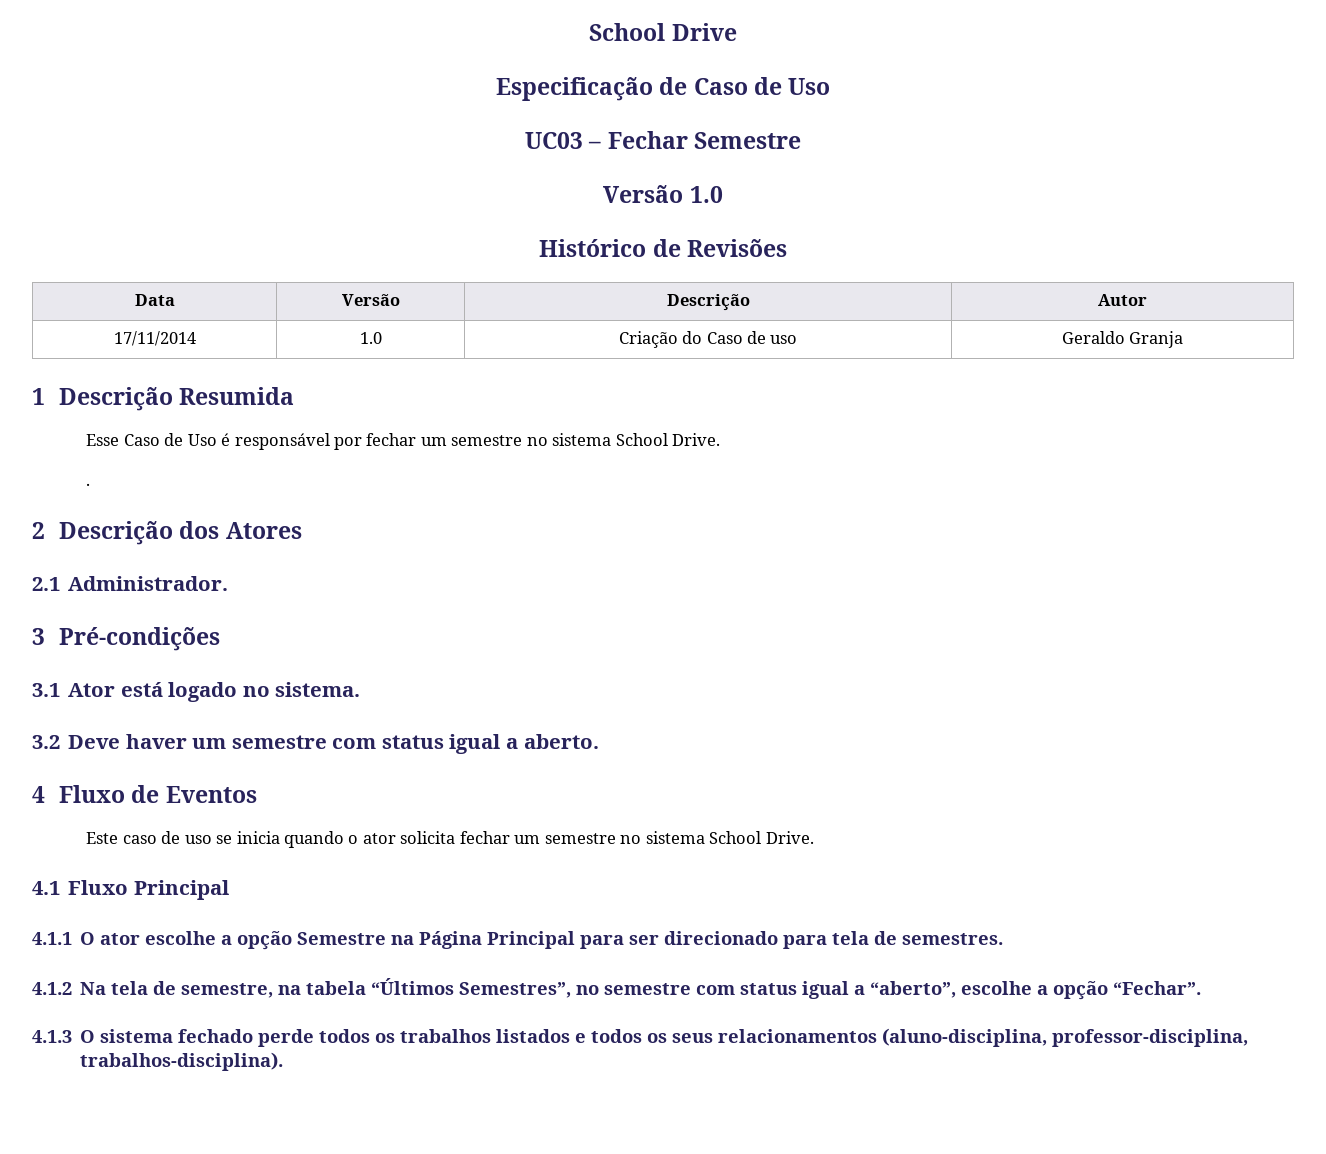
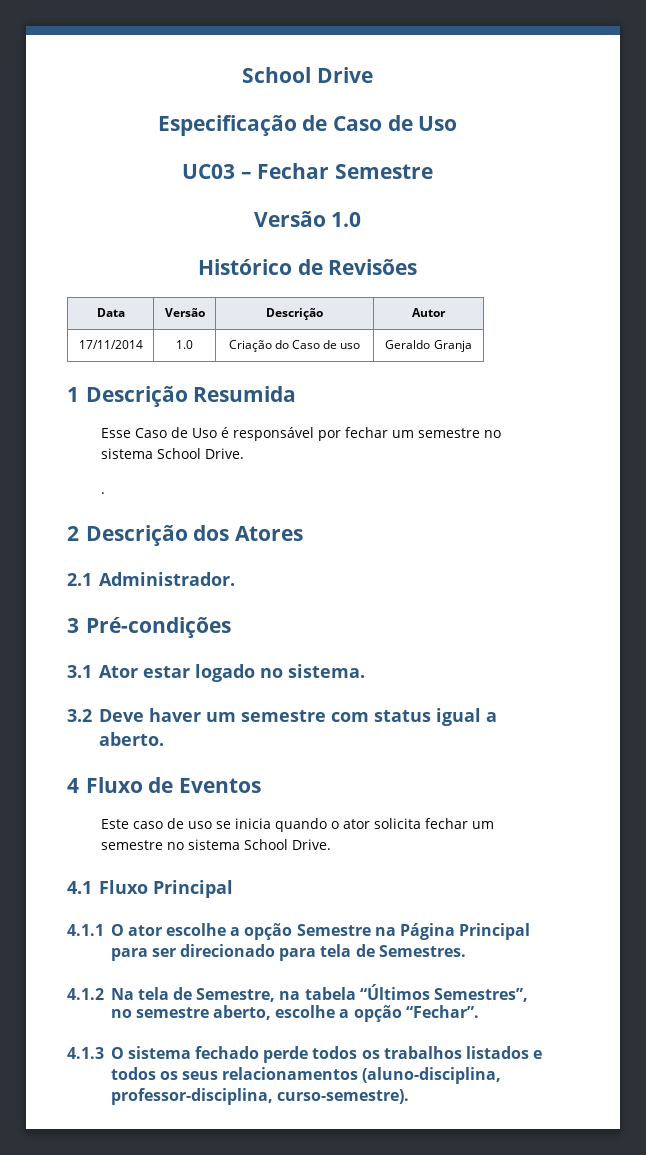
- 3.1 Ator está logado no sistema.
+ 3.1 Ator estar logado no sistema.
- 4.1.1 O ator escolhe a opção Semestre na Página Principal para ser direcionado para tela de semestres.
+ 4.1.1 O ator escolhe a opção Semestre na Página Principal para ser direcionado para tela de Semestres.
- 4.1.2 Na tela de semestre, na tabela “Últimos Semestres”, no semestre com status igual a “aberto”, escolhe a opção “Fechar”.
+ 4.1.2 Na tela de Semestre, na tabela “Últimos Semestres”, no semestre aberto, escolhe a opção “Fechar”.
- 4.1.3 O sistema fechado perde todos os trabalhos listados e todos os seus relacionamentos (aluno-disciplina, professor-disciplina, trabalhos-disciplina).
+ 4.1.3 O sistema fechado perde todos os trabalhos listados e todos os seus relacionamentos (aluno-disciplina, professor-disciplina, curso-semestre).

